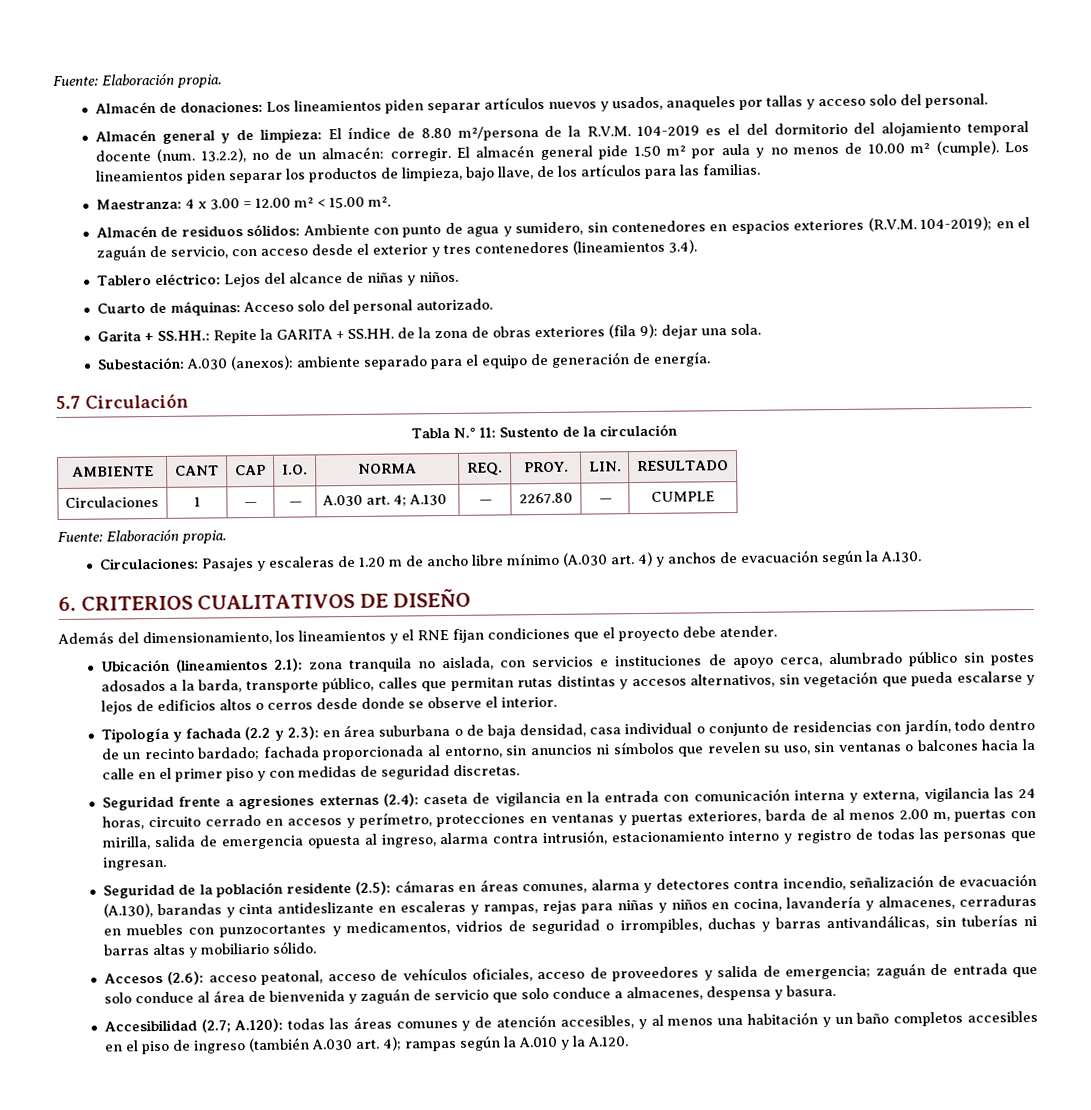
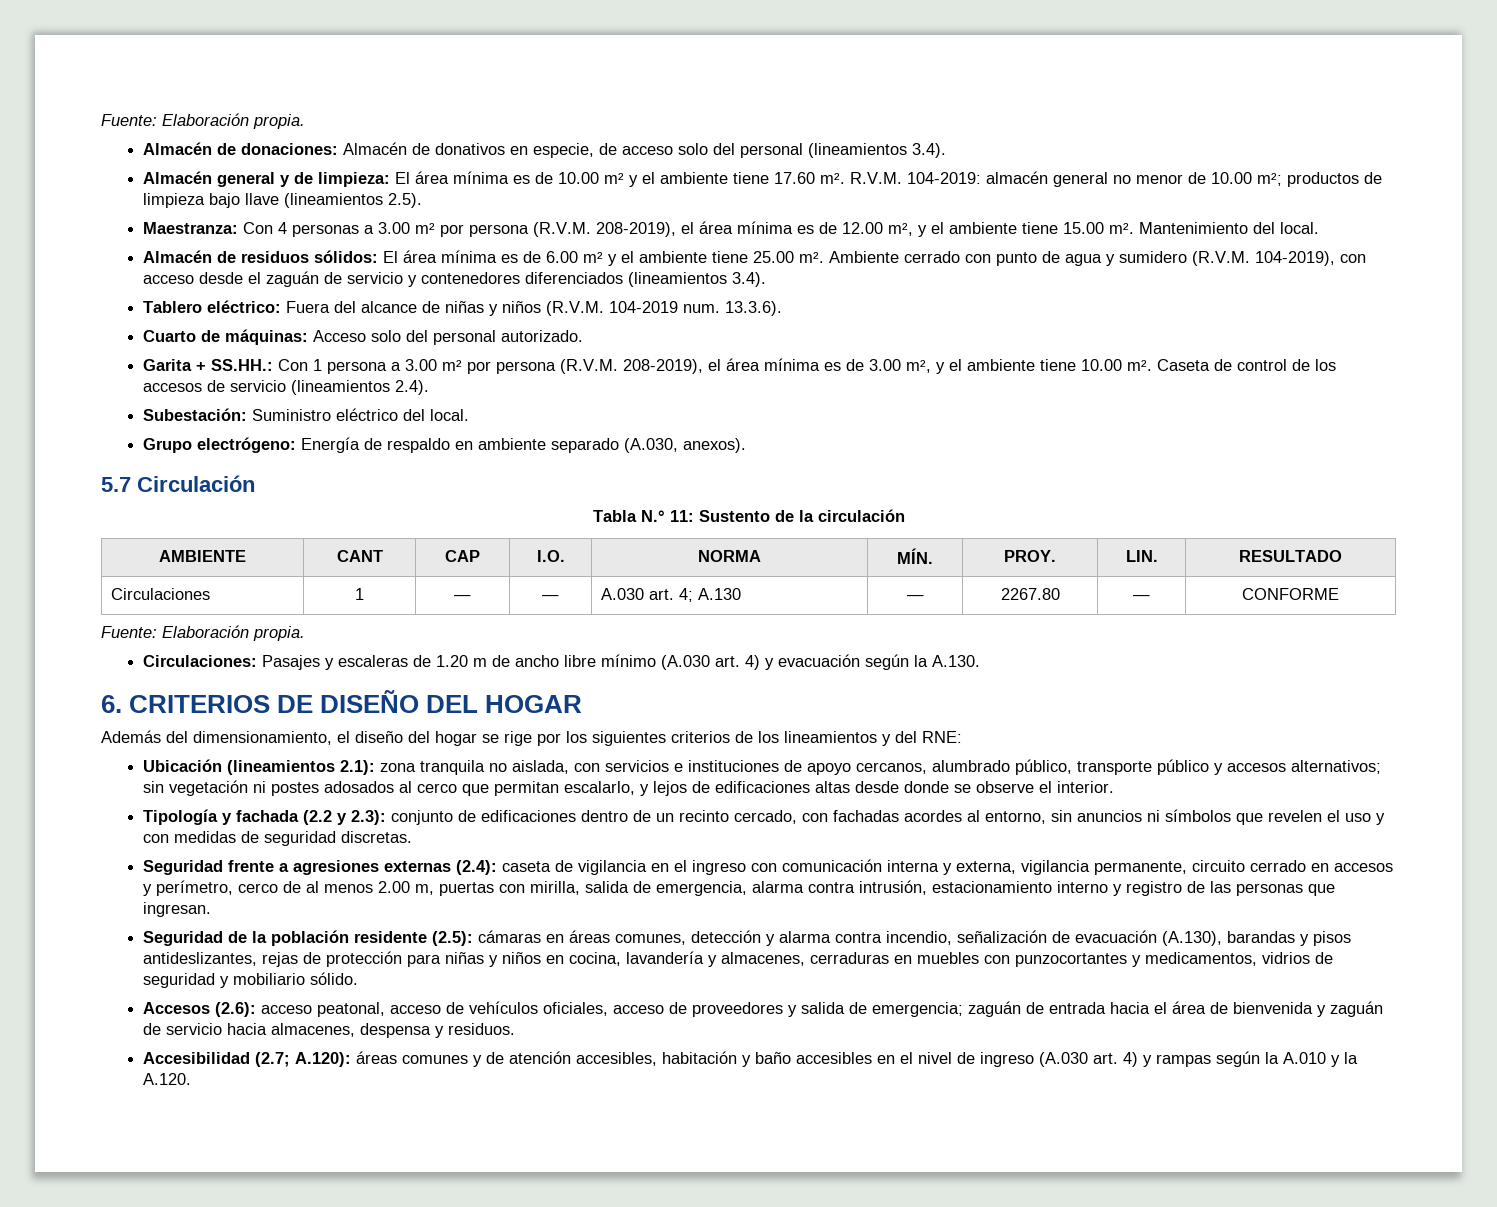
- Almacén de donaciones: Los lineamientos piden separar artículos nuevos y usados, anaqueles por tallas y acceso solo del personal.
+ Almacén de donaciones: Almacén de donativos en especie, de acceso solo del personal (lineamientos 3.4).
- Almacén general y de limpieza: El índice de 8.80 m²/persona de la R.V.M. 104-2019 es el del dormitorio del alojamiento temporal docente (num. 13.2.2), no de un almacén: corregir. El almacén general pide 1.50 m² por aula y no menos de 10.00 m² (cumple). Los lineamientos piden separar los productos de limpieza, bajo llave, de los artículos para las familias.
- Maestranza: 4 x 3.00 = 12.00 m² < 15.00 m².
+ Almacén general y de limpieza: El área mínima es de 10.00 m² y el ambiente tiene 17.60 m². R.V.M. 104-2019: almacén general no menor de 10.00 m²; productos de limpieza bajo llave (lineamientos 2.5).
+ Maestranza: Con 4 personas a 3.00 m² por persona (R.V.M. 208-2019), el área mínima es de 12.00 m², y el ambiente tiene 15.00 m². Mantenimiento del local.
- Almacén de residuos sólidos: Ambiente con punto de agua y sumidero, sin contenedores en espacios exteriores (R.V.M. 104-2019); en el zaguán de servicio, con acceso desde el exterior y tres contenedores (lineamientos 3.4).
+ Almacén de residuos sólidos: El área mínima es de 6.00 m² y el ambiente tiene 25.00 m². Ambiente cerrado con punto de agua y sumidero (R.V.M. 104-2019), con acceso desde el zaguán de servicio y contenedores diferenciados (lineamientos 3.4).
- Tablero eléctrico: Lejos del alcance de niñas y niños.
+ Tablero eléctrico: Fuera del alcance de niñas y niños (R.V.M. 104-2019 num. 13.3.6).
- Garita + SS.HH.: Repite la GARITA + SS.HH. de la zona de obras exteriores (fila 9): dejar una sola.
- Subestación: A.030 (anexos): ambiente separado para el equipo de generación de energía.
+ Garita + SS.HH.: Con 1 persona a 3.00 m² por persona (R.V.M. 208-2019), el área mínima es de 3.00 m², y el ambiente tiene 10.00 m². Caseta de control de los accesos de servicio (lineamientos 2.4).
+ Subestación: Suministro eléctrico del local.
+ Grupo electrógeno: Energía de respaldo en ambiente separado (A.030, anexos).
- AMBIENTE | CANT | CAP | I.O. | NORMA | REQ. | PROY. | LIN. | RESULTADO
+ AMBIENTE | CANT | CAP | I.O. | NORMA | MÍN. | PROY. | LIN. | RESULTADO
- Circulaciones | 1 | — | — | A.030 art. 4; A.130 | — | 2267.80 | — | CUMPLE
+ Circulaciones | 1 | — | — | A.030 art. 4; A.130 | — | 2267.80 | — | CONFORME
- Circulaciones: Pasajes y escaleras de 1.20 m de ancho libre mínimo (A.030 art. 4) y anchos de evacuación según la A.130.
+ Circulaciones: Pasajes y escaleras de 1.20 m de ancho libre mínimo (A.030 art. 4) y evacuación según la A.130.
- 6. CRITERIOS CUALITATIVOS DE DISEÑO
+ 6. CRITERIOS DE DISEÑO DEL HOGAR
- Además del dimensionamiento, los lineamientos y el RNE fijan condiciones que el proyecto debe atender.
+ Además del dimensionamiento, el diseño del hogar se rige por los siguientes criterios de los lineamientos y del RNE:
- Ubicación (lineamientos 2.1): zona tranquila no aislada, con servicios e instituciones de apoyo cerca, alumbrado público sin postes adosados a la barda, transporte público, calles que permitan rutas distintas y accesos alternativos, sin vegetación que pueda escalarse y lejos de edificios altos o cerros desde donde se observe el interior.
+ Ubicación (lineamientos 2.1): zona tranquila no aislada, con servicios e instituciones de apoyo cercanos, alumbrado público, transporte público y accesos alternativos; sin vegetación ni postes adosados al cerco que permitan escalarlo, y lejos de edificaciones altas desde donde se observe el interior.
- Tipología y fachada (2.2 y 2.3): en área suburbana o de baja densidad, casa individual o conjunto de residencias con jardín, todo dentro de un recinto bardado; fachada proporcionada al entorno, sin anuncios ni símbolos que revelen su uso, sin ventanas o balcones hacia la calle en el primer piso y con medidas de seguridad discretas.
+ Tipología y fachada (2.2 y 2.3): conjunto de edificaciones dentro de un recinto cercado, con fachadas acordes al entorno, sin anuncios ni símbolos que revelen el uso y con medidas de seguridad discretas.
- Seguridad frente a agresiones externas (2.4): caseta de vigilancia en la entrada con comunicación interna y externa, vigilancia las 24 horas, circuito cerrado en accesos y perímetro, protecciones en ventanas y puertas exteriores, barda de al menos 2.00 m, puertas con mirilla, salida de emergencia opuesta al ingreso, alarma contra intrusión, estacionamiento interno y registro de todas las personas que ingresan.
+ Seguridad frente a agresiones externas (2.4): caseta de vigilancia en el ingreso con comunicación interna y externa, vigilancia permanente, circuito cerrado en accesos y perímetro, cerco de al menos 2.00 m, puertas con mirilla, salida de emergencia, alarma contra intrusión, estacionamiento interno y registro de las personas que ingresan.
- Seguridad de la población residente (2.5): cámaras en áreas comunes, alarma y detectores contra incendio, señalización de evacuación (A.130), barandas y cinta antideslizante en escaleras y rampas, rejas para niñas y niños en cocina, lavandería y almacenes, cerraduras en muebles con punzocortantes y medicamentos, vidrios de seguridad o irrompibles, duchas y barras antivandálicas, sin tuberías ni barras altas y mobiliario sólido.
+ Seguridad de la población residente (2.5): cámaras en áreas comunes, detección y alarma contra incendio, señalización de evacuación (A.130), barandas y pisos antideslizantes, rejas de protección para niñas y niños en cocina, lavandería y almacenes, cerraduras en muebles con punzocortantes y medicamentos, vidrios de seguridad y mobiliario sólido.
- Accesos (2.6): acceso peatonal, acceso de vehículos oficiales, acceso de proveedores y salida de emergencia; zaguán de entrada que solo conduce al área de bienvenida y zaguán de servicio que solo conduce a almacenes, despensa y basura.
+ Accesos (2.6): acceso peatonal, acceso de vehículos oficiales, acceso de proveedores y salida de emergencia; zaguán de entrada hacia el área de bienvenida y zaguán de servicio hacia almacenes, despensa y residuos.
- Accesibilidad (2.7; A.120): todas las áreas comunes y de atención accesibles, y al menos una habitación y un baño completos accesibles en el piso de ingreso (también A.030 art. 4); rampas según la A.010 y la A.120.
+ Accesibilidad (2.7; A.120): áreas comunes y de atención accesibles, habitación y baño accesibles en el nivel de ingreso (A.030 art. 4) y rampas según la A.010 y la A.120.

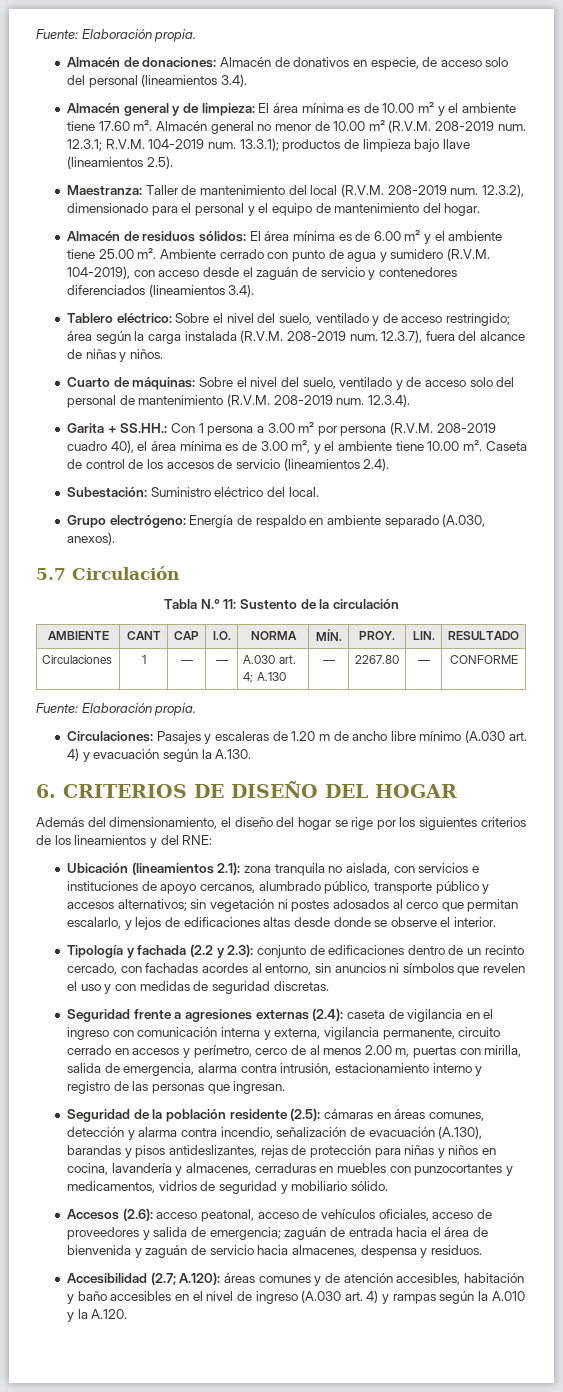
- R.V.M. 104-2019: almacén general no menor de 10.00 m²; productos de limpieza bajo llave (lineamientos 2.5).
+ Almacén general no menor de 10.00 m² (R.V.M. 208-2019 num. 12.3.1; R.V.M. 104-2019 num. 13.3.1); productos de limpieza bajo llave (lineamientos 2.5).
- Maestranza: Con 4 personas a 3.00 m² por persona (R.V.M. 208-2019), el área mínima es de 12.00 m², y el ambiente tiene 15.00 m². Mantenimiento del local.
+ Maestranza: Taller de mantenimiento del local (R.V.M. 208-2019 num. 12.3.2), dimensionado para el personal y el equipo de mantenimiento del hogar.
- Tablero eléctrico: Fuera del alcance de niñas y niños (R.V.M. 104-2019 num. 13.3.6).
- Cuarto de máquinas: Acceso solo del personal autorizado.
+ Tablero eléctrico: Sobre el nivel del suelo, ventilado y de acceso restringido; área según la carga instalada (R.V.M. 208-2019 num. 12.3.7), fuera del alcance de niñas y niños.
+ Cuarto de máquinas: Sobre el nivel del suelo, ventilado y de acceso solo del personal de mantenimiento (R.V.M. 208-2019 num. 12.3.4).
- Garita + SS.HH.: Con 1 persona a 3.00 m² por persona (R.V.M. 208-2019), el área mínima es de 3.00 m², y el ambiente tiene 10.00 m².
+ Garita + SS.HH.: Con 1 persona a 3.00 m² por persona (R.V.M. 208-2019 cuadro 40), el área mínima es de 3.00 m², y el ambiente tiene 10.00 m².

